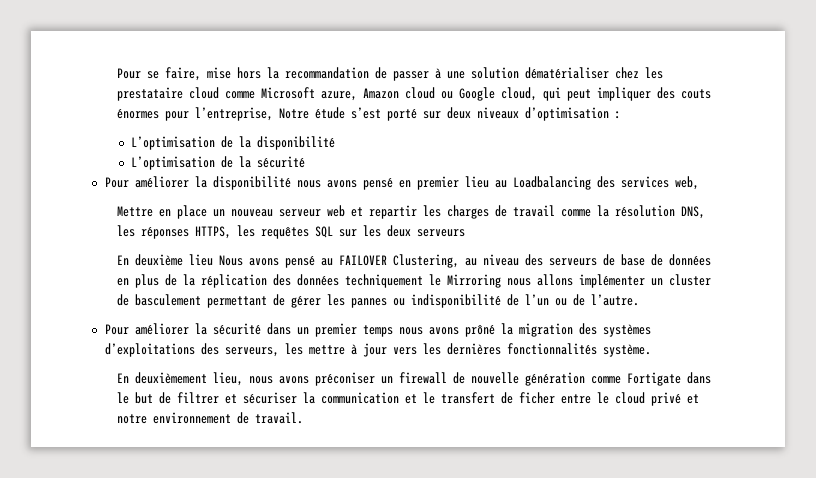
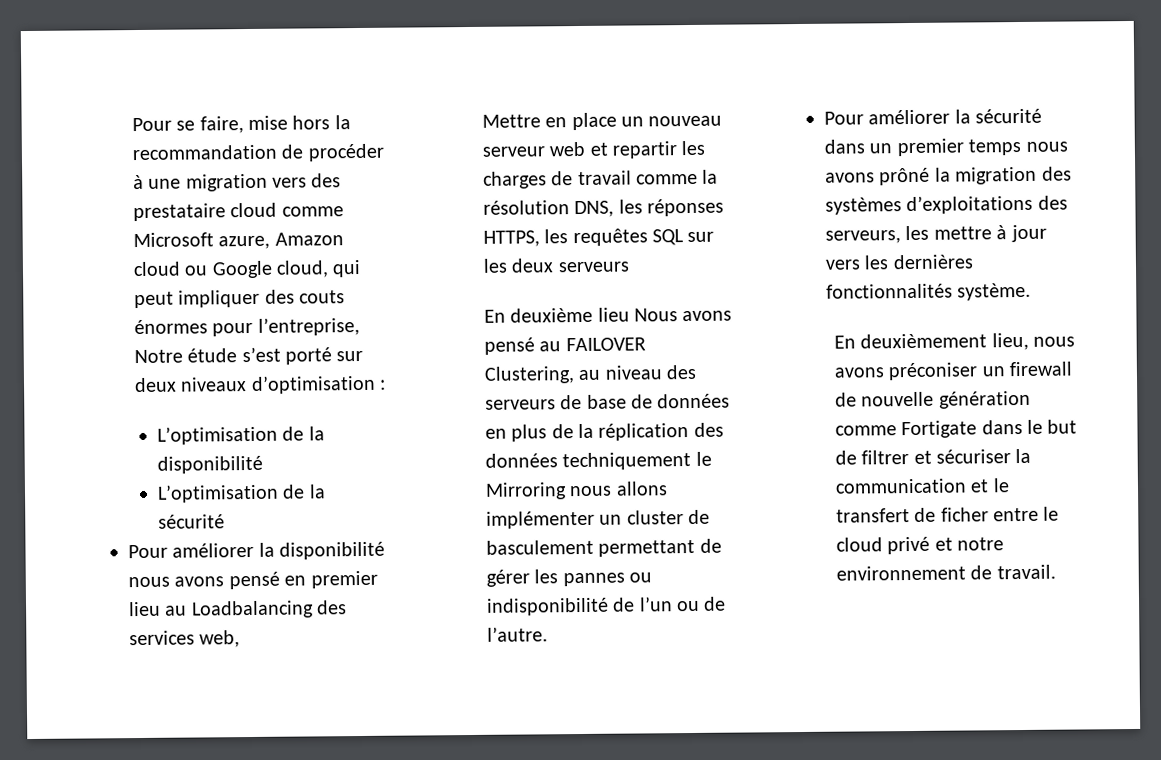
- Pour se faire, mise hors la recommandation de passer à une solution dématérialiser chez les prestataire cloud comme Microsoft azure, Amazon cloud ou Google cloud, qui peut impliquer des couts énormes pour l’entreprise, Notre étude s’est porté sur deux niveaux d’optimisation :
+ Pour se faire, mise hors la recommandation de procéder à une migration vers des prestataire cloud comme Microsoft azure, Amazon cloud ou Google cloud, qui peut impliquer des couts énormes pour l’entreprise, Notre étude s’est porté sur deux niveaux d’optimisation :

